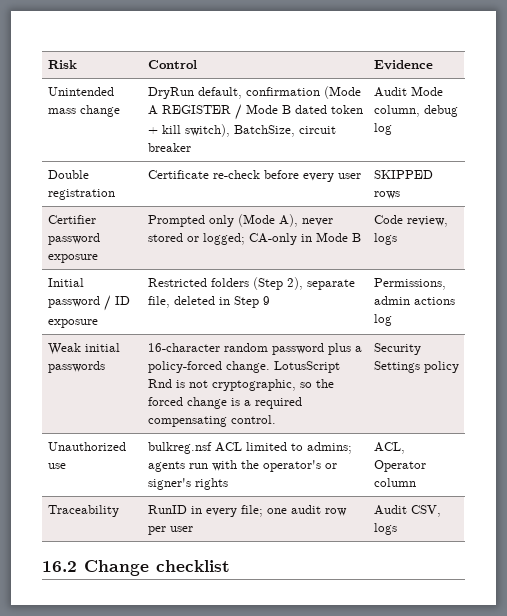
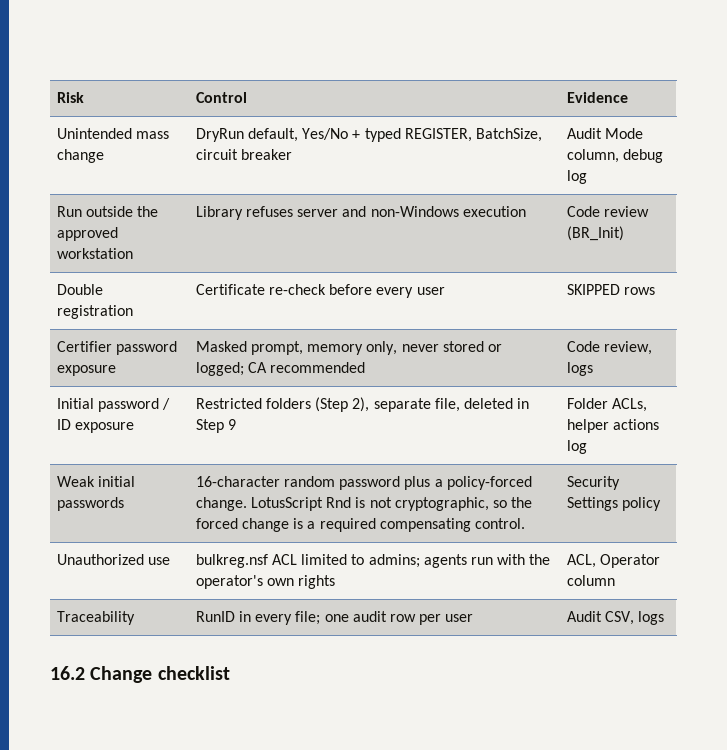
- Unintended mass change | DryRun default, confirmation (Mode A REGISTER / Mode B dated token + kill switch), BatchSize, circuit breaker | Audit Mode column, debug log
+ Unintended mass change | DryRun default, Yes/No + typed REGISTER, BatchSize, circuit breaker | Audit Mode column, debug log
+ Run outside the approved workstation | Library refuses server and non-Windows execution | Code review (BR_Init)
- Certifier password exposure | Prompted only (Mode A), never stored or logged; CA-only in Mode B | Code review, logs
+ Certifier password exposure | Masked prompt, memory only, never stored or logged; CA recommended | Code review, logs
- Initial password / ID exposure | Restricted folders (Step 2), separate file, deleted in Step 9 | Permissions, admin actions log
+ Initial password / ID exposure | Restricted folders (Step 2), separate file, deleted in Step 9 | Folder ACLs, helper actions log
- Unauthorized use | bulkreg.nsf ACL limited to admins; agents run with the operator's or signer's rights | ACL, Operator column
+ Unauthorized use | bulkreg.nsf ACL limited to admins; agents run with the operator's own rights | ACL, Operator column

